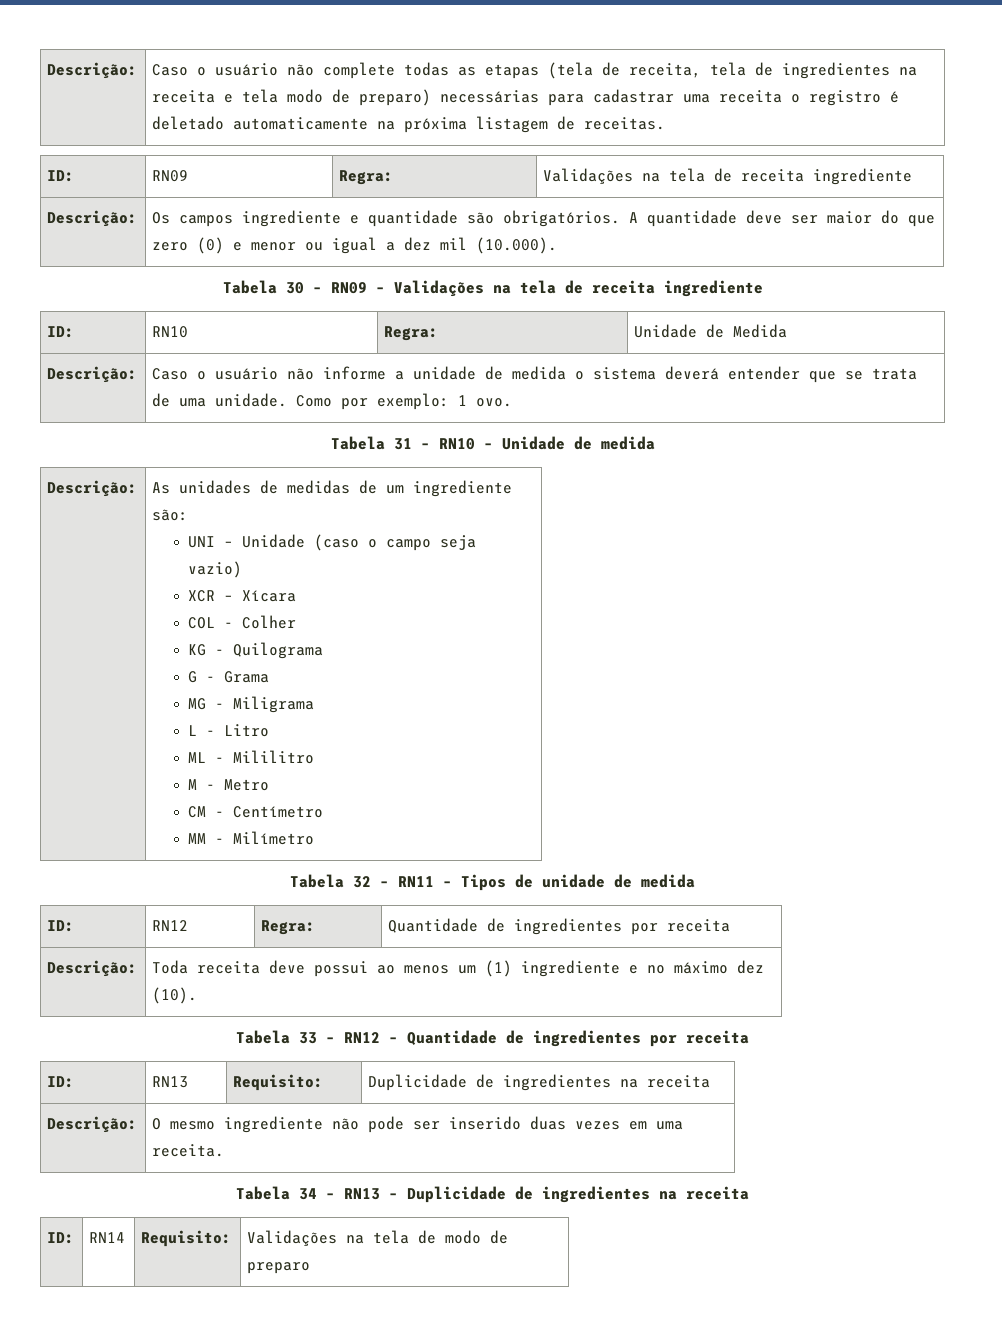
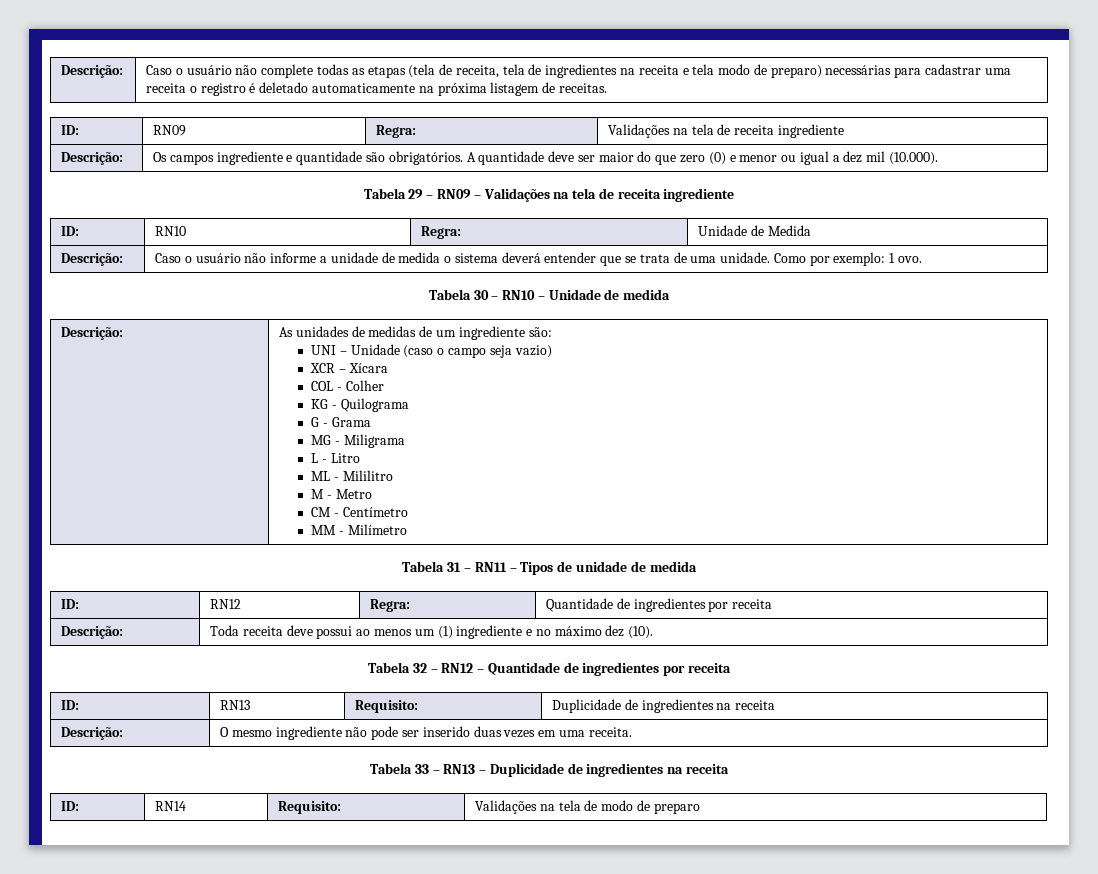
- Tabela 30 – RN09 – Validações na tela de receita ingrediente
+ Tabela 29 – RN09 – Validações na tela de receita ingrediente
- Tabela 31 – RN10 – Unidade de medida
+ Tabela 30 – RN10 – Unidade de medida
- Tabela 32 – RN11 – Tipos de unidade de medida
+ Tabela 31 – RN11 – Tipos de unidade de medida
- Tabela 33 – RN12 – Quantidade de ingredientes por receita
+ Tabela 32 – RN12 – Quantidade de ingredientes por receita
- Tabela 34 – RN13 – Duplicidade de ingredientes na receita
+ Tabela 33 – RN13 – Duplicidade de ingredientes na receita

